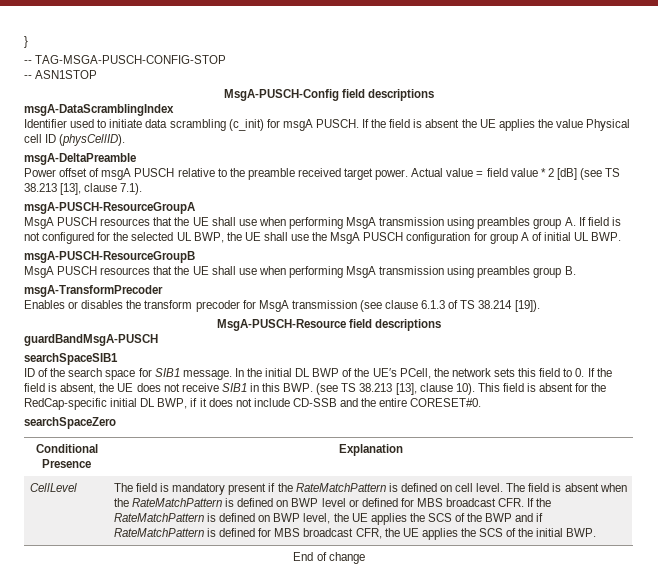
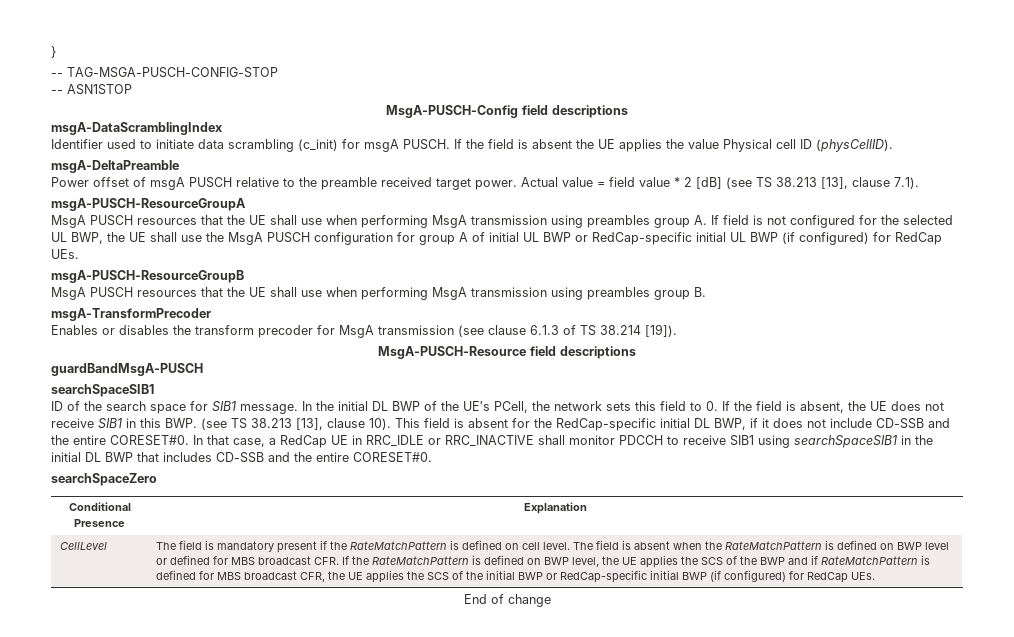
- MsgA PUSCH resources that the UE shall use when performing MsgA transmission using preambles group A. If field is not configured for the selected UL BWP, the UE shall use the MsgA PUSCH configuration for group A of initial UL BWP.
+ MsgA PUSCH resources that the UE shall use when performing MsgA transmission using preambles group A. If field is not configured for the selected UL BWP, the UE shall use the MsgA PUSCH configuration for group A of initial UL BWP or RedCap-specific initial UL BWP (if configured) for RedCap UEs.
+ In that case, a RedCap UE in RRC_IDLE or RRC_INACTIVE shall monitor PDCCH to receive SIB1 using searchSpaceSIB1 in the initial DL BWP that includes CD-SSB and the entire CORESET#0.
- The field is absent when the RateMatchPattern is defined on BWP level or defined for MBS broadcast CFR. If the RateMatchPattern is defined on BWP level, the UE applies the SCS of the BWP and if RateMatchPattern is defined for MBS broadcast CFR, the UE applies the SCS of the initial BWP.
+ The field is absent when the RateMatchPattern is defined on BWP level or defined for MBS broadcast CFR. If the RateMatchPattern is defined on BWP level, the UE applies the SCS of the BWP and if RateMatchPattern is defined for MBS broadcast CFR, the UE applies the SCS of the initial BWP or RedCap-specific initial BWP (if configured) for RedCap UEs.

